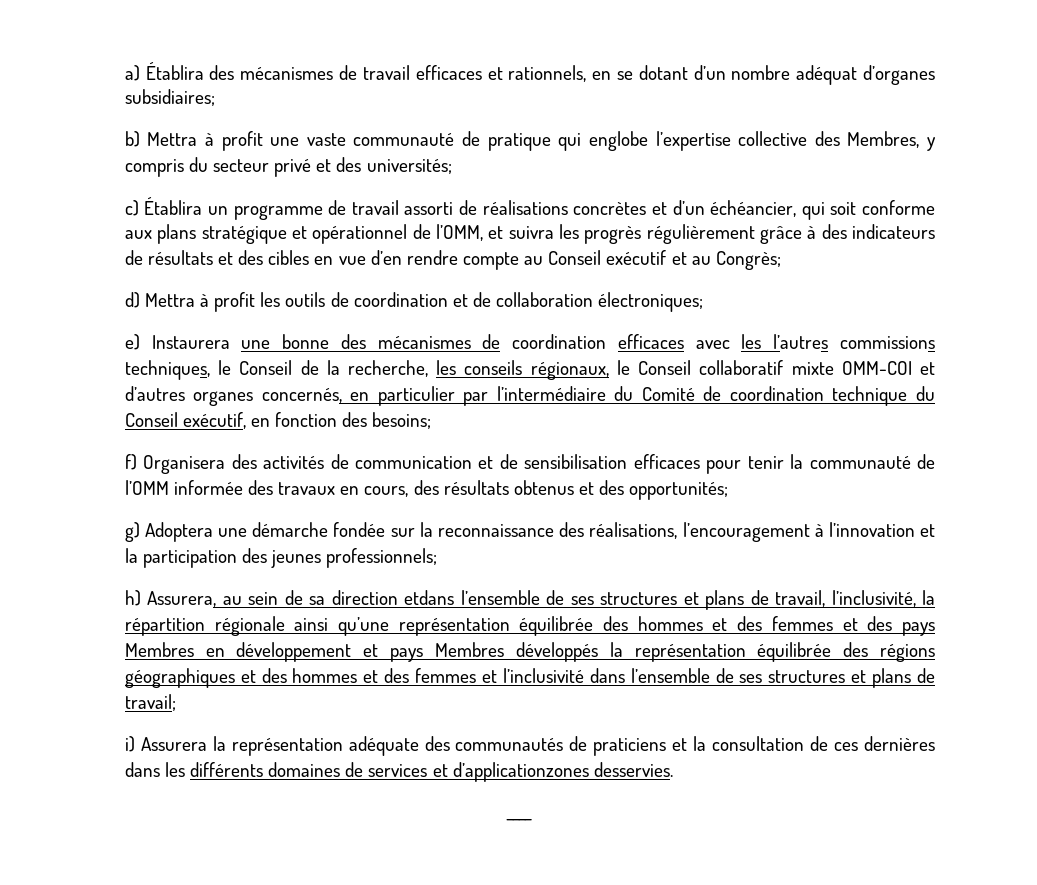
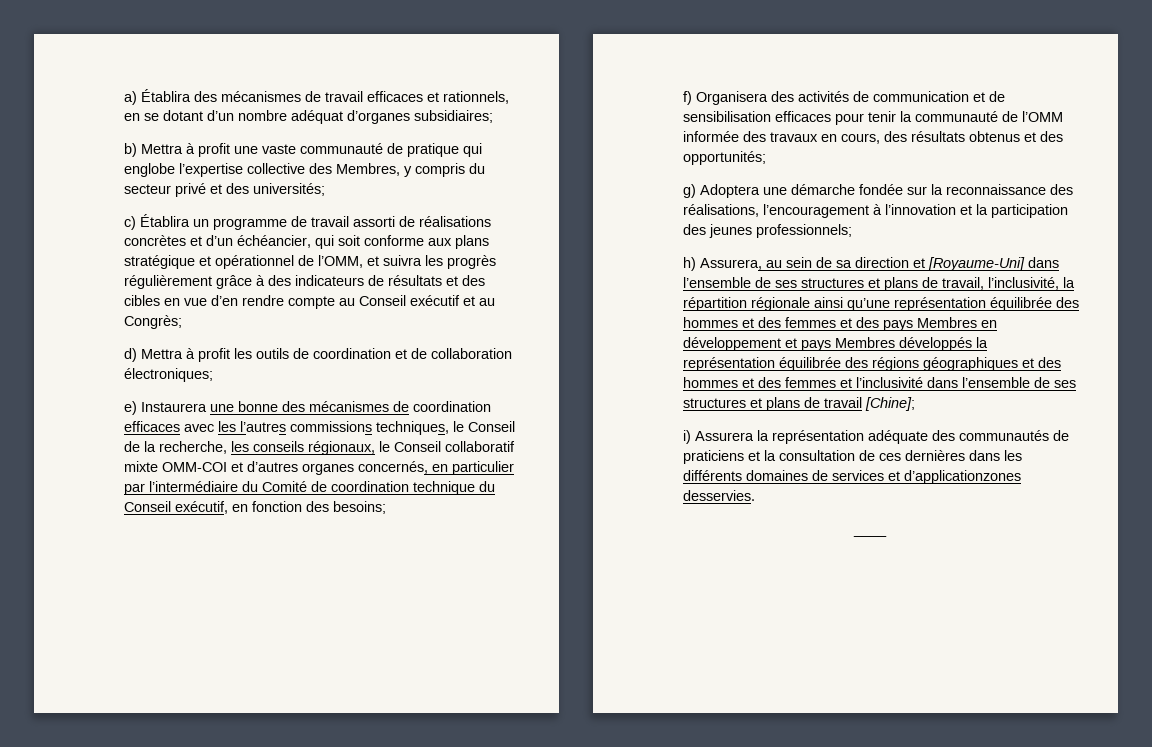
- h) Assurera, au sein de sa direction etdans l’ensemble de ses structures et plans de travail, l’inclusivité, la répartition régionale ainsi qu’une représentation équilibrée des hommes et des femmes et des pays Membres en développement et pays Membres développés la représentation équilibrée des régions géographiques et des hommes et des femmes et l’inclusivité dans l’ensemble de ses structures et plans de travail;
+ h) Assurera, au sein de sa direction et [Royaume-Uni] dans l’ensemble de ses structures et plans de travail, l’inclusivité, la répartition régionale ainsi qu’une représentation équilibrée des hommes et des femmes et des pays Membres en développement et pays Membres développés la représentation équilibrée des régions géographiques et des hommes et des femmes et l’inclusivité dans l’ensemble de ses structures et plans de travail [Chine];

